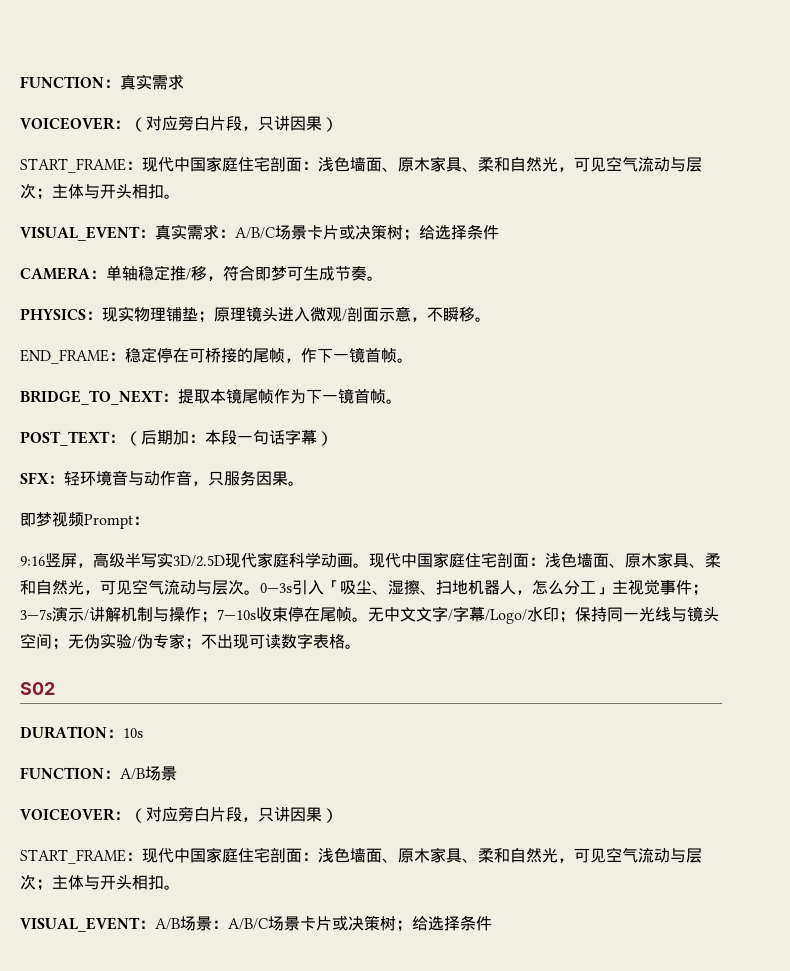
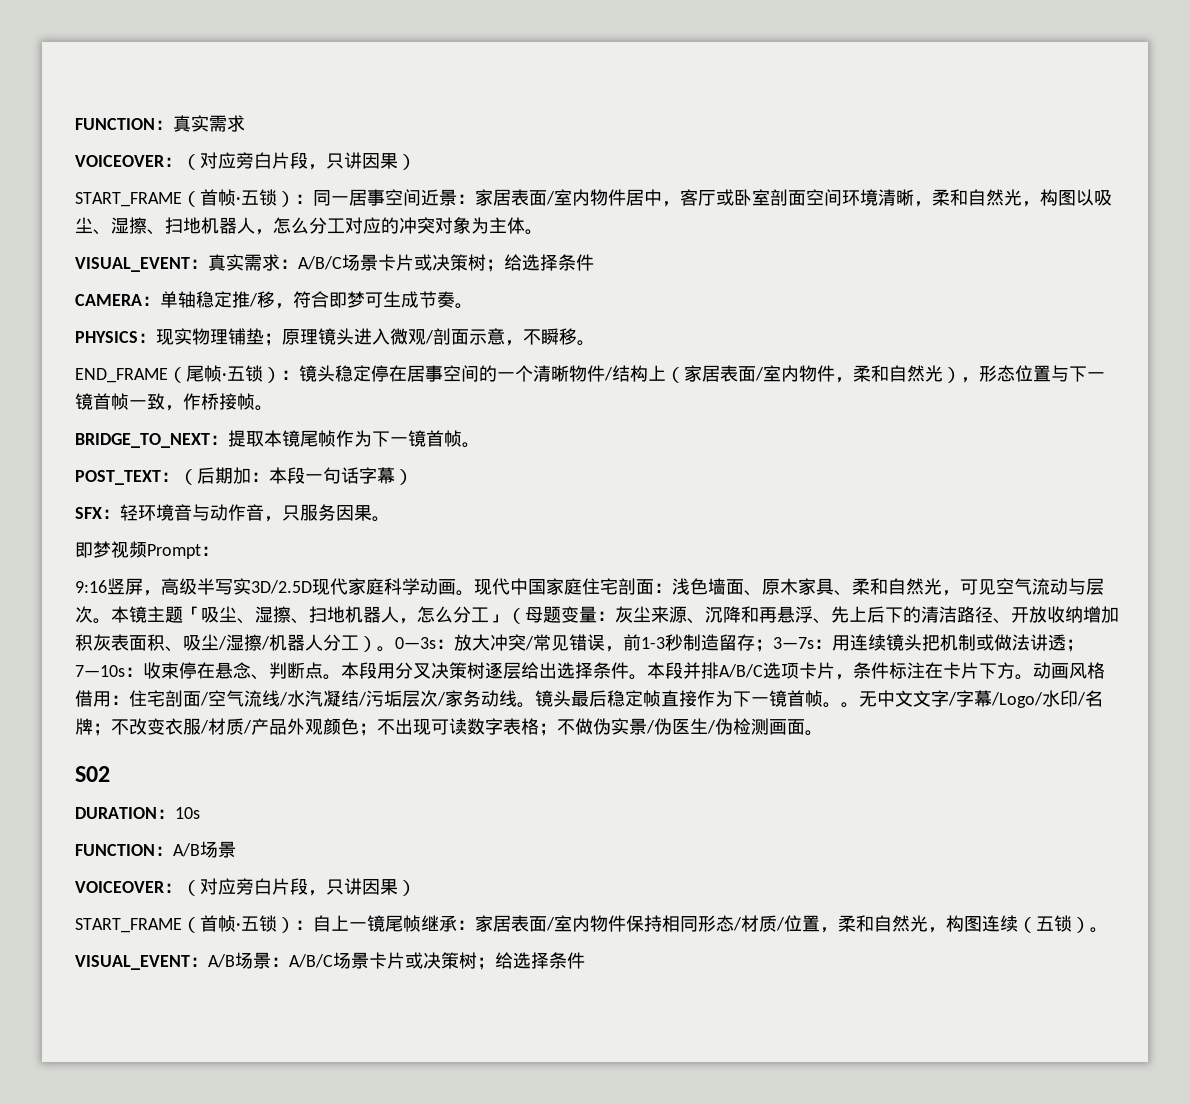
  FUNCTION：真实需求
  VOICEOVER：（对应旁白片段，只讲因果）
- START_FRAME：现代中国家庭住宅剖面：浅色墙面、原木家具、柔和自然光，可见空气流动与层次；主体与开头相扣。
+ START_FRAME（首帧·五锁）：同一居事空间近景：家居表面/室内物件居中，客厅或卧室剖面空间环境清晰，柔和自然光，构图以吸尘、湿擦、扫地机器人，怎么分工对应的冲突对象为主体。
- END_FRAME：稳定停在可桥接的尾帧，作下一镜首帧。
+ END_FRAME（尾帧·五锁）：镜头稳定停在居事空间的一个清晰物件/结构上（家居表面/室内物件，柔和自然光），形态位置与下一镜首帧一致，作桥接帧。
- 0—3s引入「吸尘、湿擦、扫地机器人，怎么分工」主视觉事件；3—7s演示/讲解机制与操作；7—10s收束停在尾帧。
+ 本镜主题「吸尘、湿擦、扫地机器人，怎么分工」（母题变量：灰尘来源、沉降和再悬浮、先上后下的清洁路径、开放收纳增加积灰表面积、吸尘/湿擦/机器人分工）。0—3s：放大冲突/常见错误，前1-3秒制造留存；3—7s：用连续镜头把机制或做法讲透；7—10s：收束停在悬念、判断点。本段用分叉决策树逐层给出选择条件。本段并排A/B/C选项卡片，条件标注在卡片下方。动画风格借用：住宅剖面/空气流线/水汽凝结/污垢层次/家务动线。镜头最后稳定帧直接作为下一镜首帧。。
- 无中文文字/字幕/Logo/水印；保持同一光线与镜头空间；无伪实验/伪专家；不出现可读数字表格。
+ 无中文文字/字幕/Logo/水印/名牌；不改变衣服/材质/产品外观颜色；不出现可读数字表格；不做伪实景/伪医生/伪检测画面。
  FUNCTION：A/B场景
  VOICEOVER：（对应旁白片段，只讲因果）
- START_FRAME：现代中国家庭住宅剖面：浅色墙面、原木家具、柔和自然光，可见空气流动与层次；主体与开头相扣。
+ START_FRAME（首帧·五锁）：自上一镜尾帧继承：家居表面/室内物件保持相同形态/材质/位置，柔和自然光，构图连续（五锁）。

